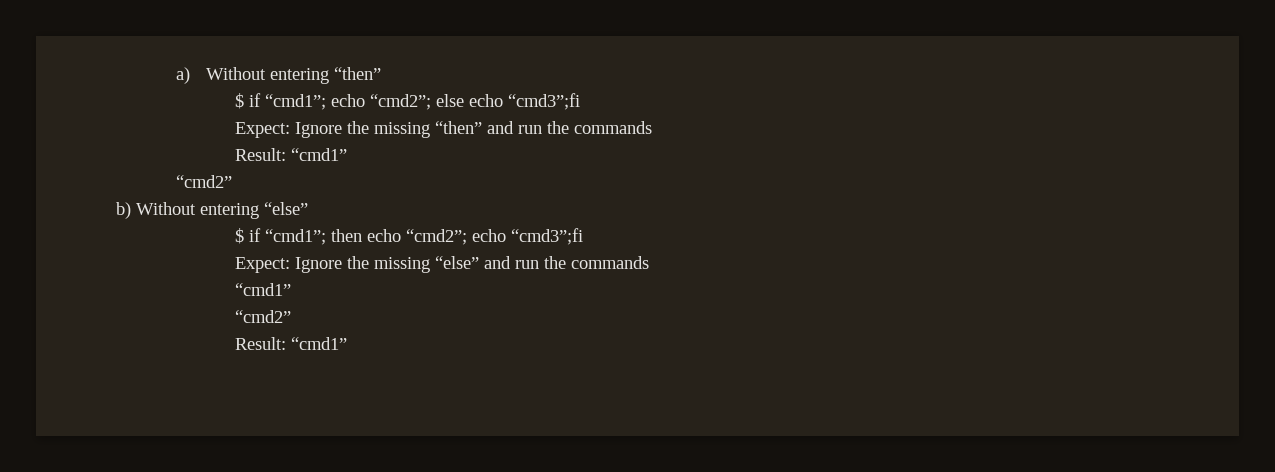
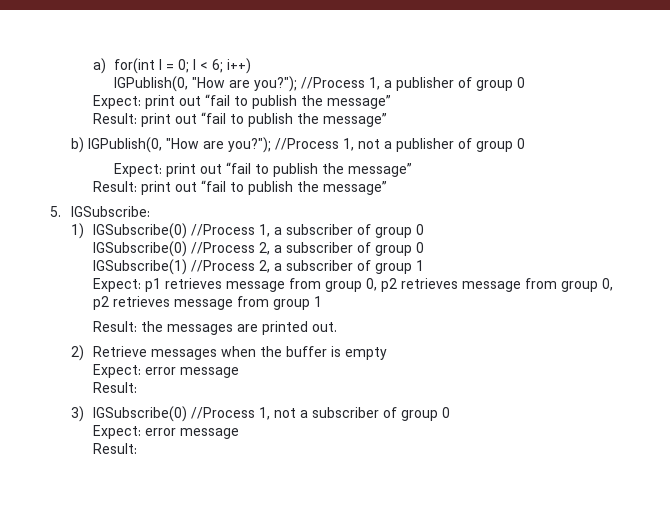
- a) Without entering “then”
- $ if “cmd1”; echo “cmd2”; else echo “cmd3”;fi
- Expect: Ignore the missing “then” and run the commands
- Result: “cmd1”
- “cmd2”
- b) Without entering “else”
- $ if “cmd1”; then echo “cmd2”; echo “cmd3”;fi
- Expect: Ignore the missing “else” and run the commands
- “cmd1”
- “cmd2”
- Result: “cmd1”
+ a) for(int I = 0; I < 6; i++)
+ IGPublish(0, "How are you?"); //Process 1, a publisher of group 0
+ Expect: print out “fail to publish the message”
+ Result: print out “fail to publish the message”
+ b) IGPublish(0, "How are you?"); //Process 1, not a publisher of group 0
+ Expect: print out “fail to publish the message”
+ Result: print out “fail to publish the message”
+ 5. IGSubscribe:
+ 1) IGSubscribe(0) //Process 1, a subscriber of group 0
+ IGSubscribe(0) //Process 2, a subscriber of group 0
+ IGSubscribe(1) //Process 2, a subscriber of group 1
+ Expect: p1 retrieves message from group 0, p2 retrieves message from group 0, p2 retrieves message from group 1
+ Result: the messages are printed out.
+ 2) Retrieve messages when the buffer is empty
+ Expect: error message
+ Result:
+ 3) IGSubscribe(0) //Process 1, not a subscriber of group 0
+ Expect: error message
+ Result:

